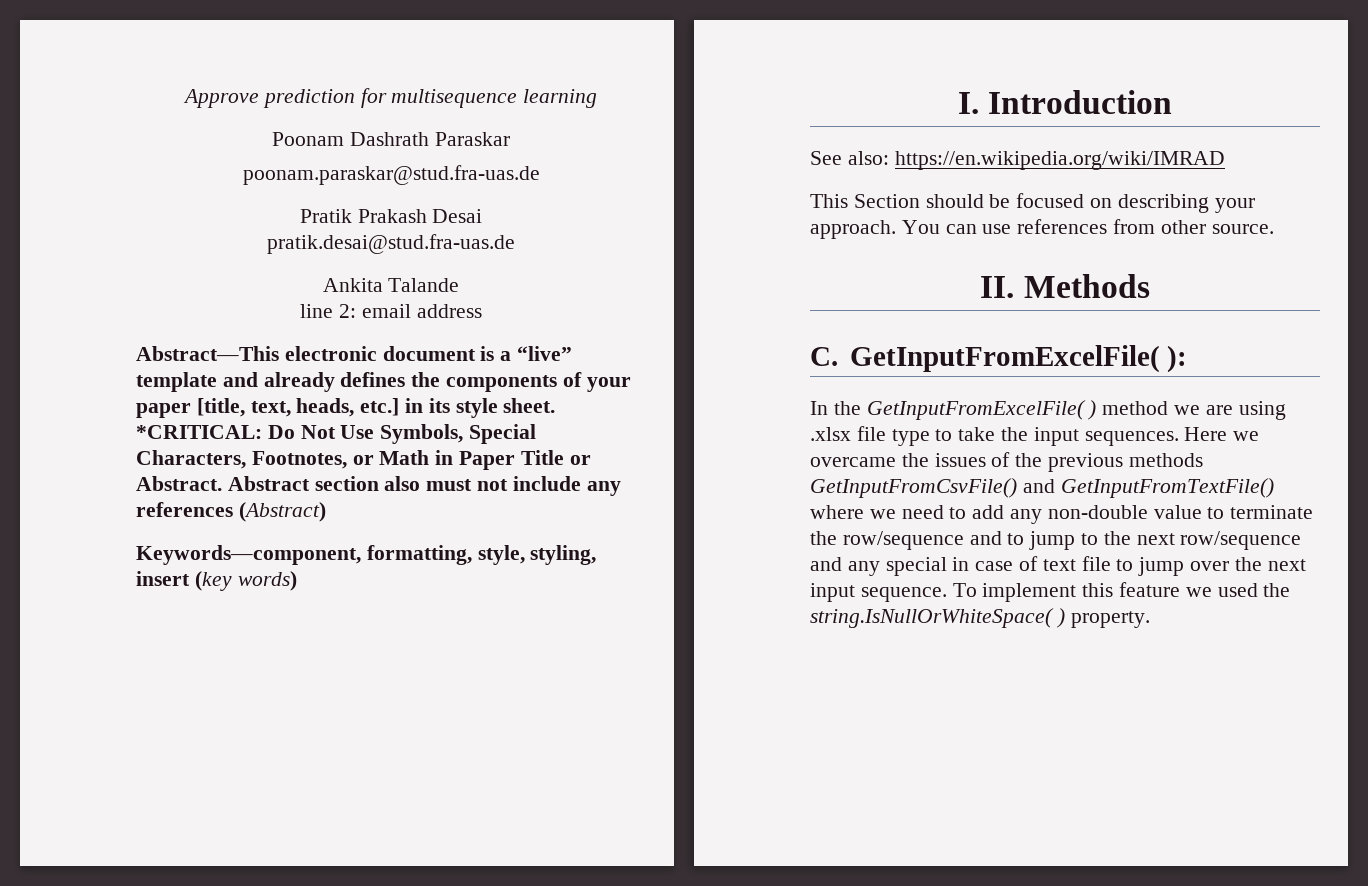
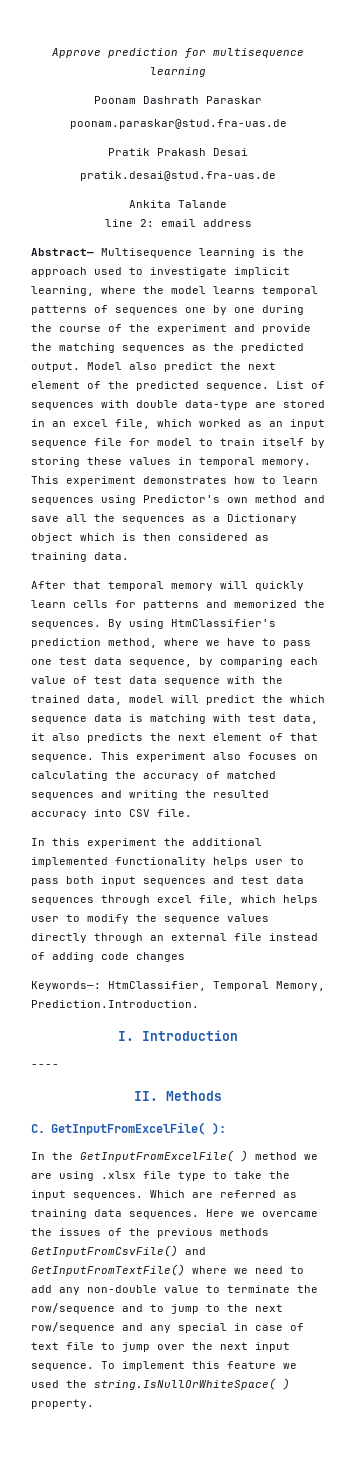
- Abstract—This electronic document is a “live” template and already defines the components of your paper [title, text, heads, etc.] in its style sheet. *CRITICAL: Do Not Use Symbols, Special Characters, Footnotes, or Math in Paper Title or Abstract. Abstract section also must not include any references (Abstract)
- Keywords—component, formatting, style, styling, insert (key words)
+ Abstract— Multisequence learning is the approach used to investigate implicit learning, where the model learns temporal patterns of sequences one by one during the course of the experiment and provide the matching sequences as the predicted output. Model also predict the next element of the predicted sequence. List of sequences with double data-type are stored in an excel file, which worked as an input sequence file for model to train itself by storing these values in temporal memory. This experiment demonstrates how to learn sequences using Predictor's own method and save all the sequences as a Dictionary object which is then considered as training data.
+ After that temporal memory will quickly learn cells for patterns and memorized the sequences. By using HtmClassifier's prediction method, where we have to pass one test data sequence, by comparing each value of test data sequence with the trained data, model will predict the which sequence data is matching with test data, it also predicts the next element of that sequence. This experiment also focuses on calculating the accuracy of matched sequences and writing the resulted accuracy into CSV file.
+ In this experiment the additional implemented functionality helps user to pass both input sequences and test data sequences through excel file, which helps user to modify the sequence values directly through an external file instead of adding code changes
+ Keywords—: HtmClassifier, Temporal Memory, Prediction.Introduction.
  I. Introduction
- See also: https://en.wikipedia.org/wiki/IMRAD
- This Section should be focused on describing your approach. You can use references from other source.
+ ----
+ Which are referred as training data sequences.

